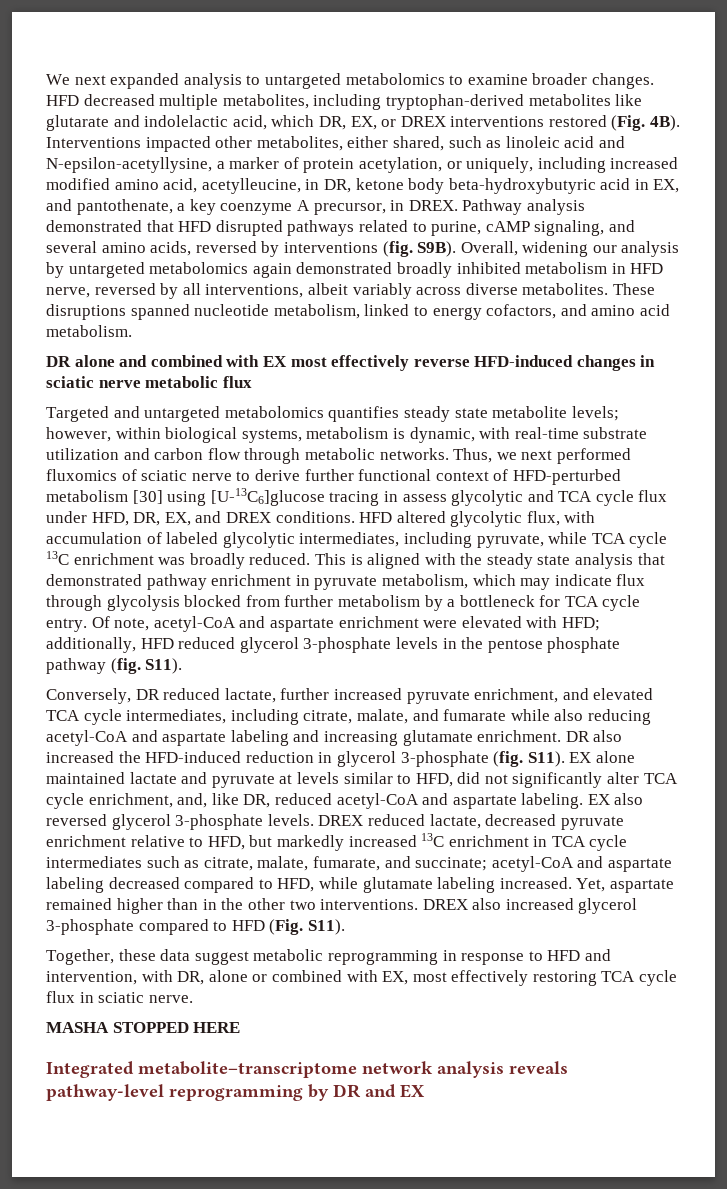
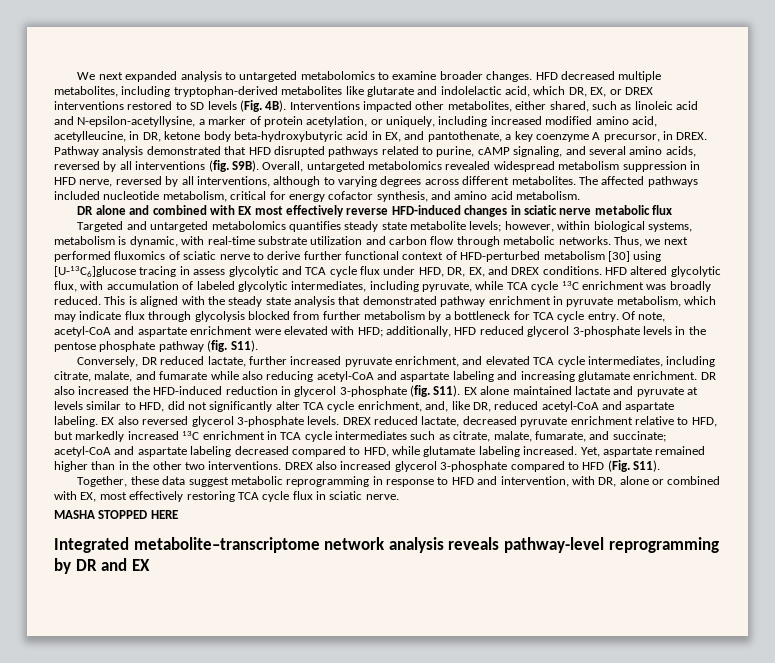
- HFD decreased multiple metabolites, including tryptophan-derived metabolites like glutarate and indolelactic acid, which DR, EX, or DREX interventions restored (Fig. 4B).
+ HFD decreased multiple metabolites, including tryptophan-derived metabolites like glutarate and indolelactic acid, which DR, EX, or DREX interventions restored to SD levels (Fig. 4B).
- Pathway analysis demonstrated that HFD disrupted pathways related to purine, cAMP signaling, and several amino acids, reversed by interventions (fig. S9B).
+ Pathway analysis demonstrated that HFD disrupted pathways related to purine, cAMP signaling, and several amino acids, reversed by all interventions (fig. S9B).
- Overall, widening our analysis by untargeted metabolomics again demonstrated broadly inhibited metabolism in HFD nerve, reversed by all interventions, albeit variably across diverse metabolites. These disruptions spanned nucleotide metabolism, linked to energy cofactors, and amino acid metabolism.
+ Overall, untargeted metabolomics revealed widespread metabolism suppression in HFD nerve, reversed by all interventions, although to varying degrees across different metabolites. The affected pathways included nucleotide metabolism, critical for energy cofactor synthesis, and amino acid metabolism.

